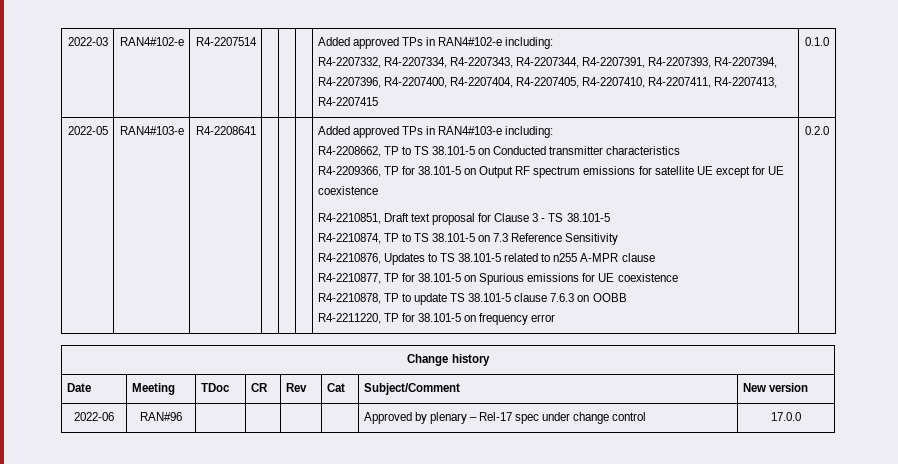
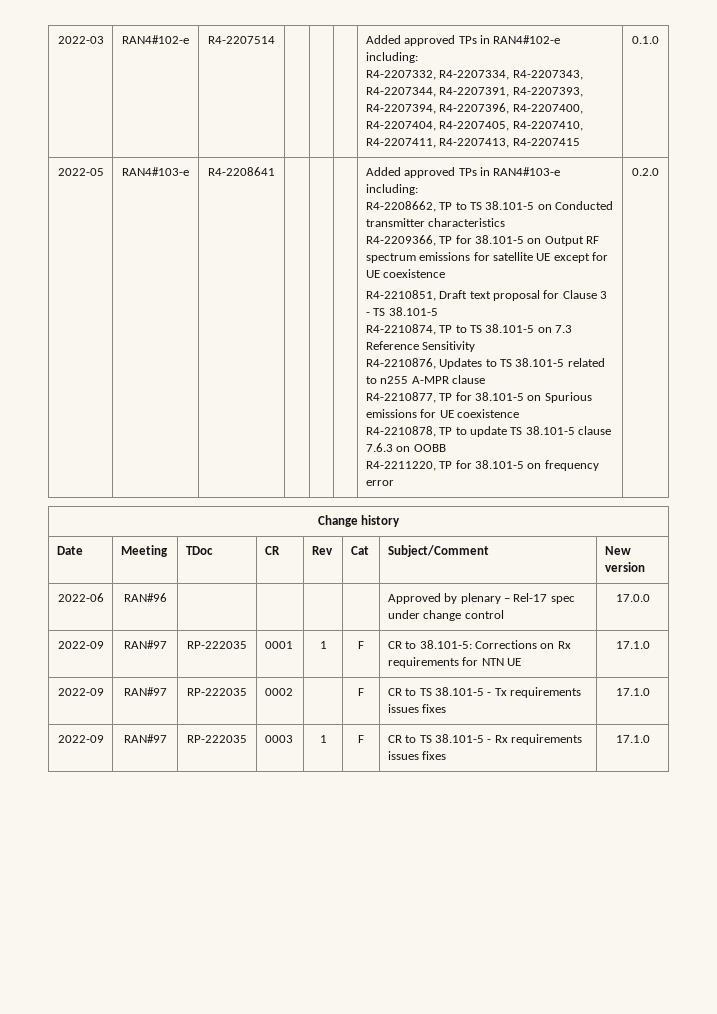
+ 2022-09 | RAN#97 | RP-222035 | 0001 | 1 | F | CR to 38.101-5: Corrections on Rx requirements for NTN UE | 17.1.0
+ 2022-09 | RAN#97 | RP-222035 | 0002 | | F | CR to TS 38.101-5 - Tx requirements issues fixes | 17.1.0
+ 2022-09 | RAN#97 | RP-222035 | 0003 | 1 | F | CR to TS 38.101-5 - Rx requirements issues fixes | 17.1.0

